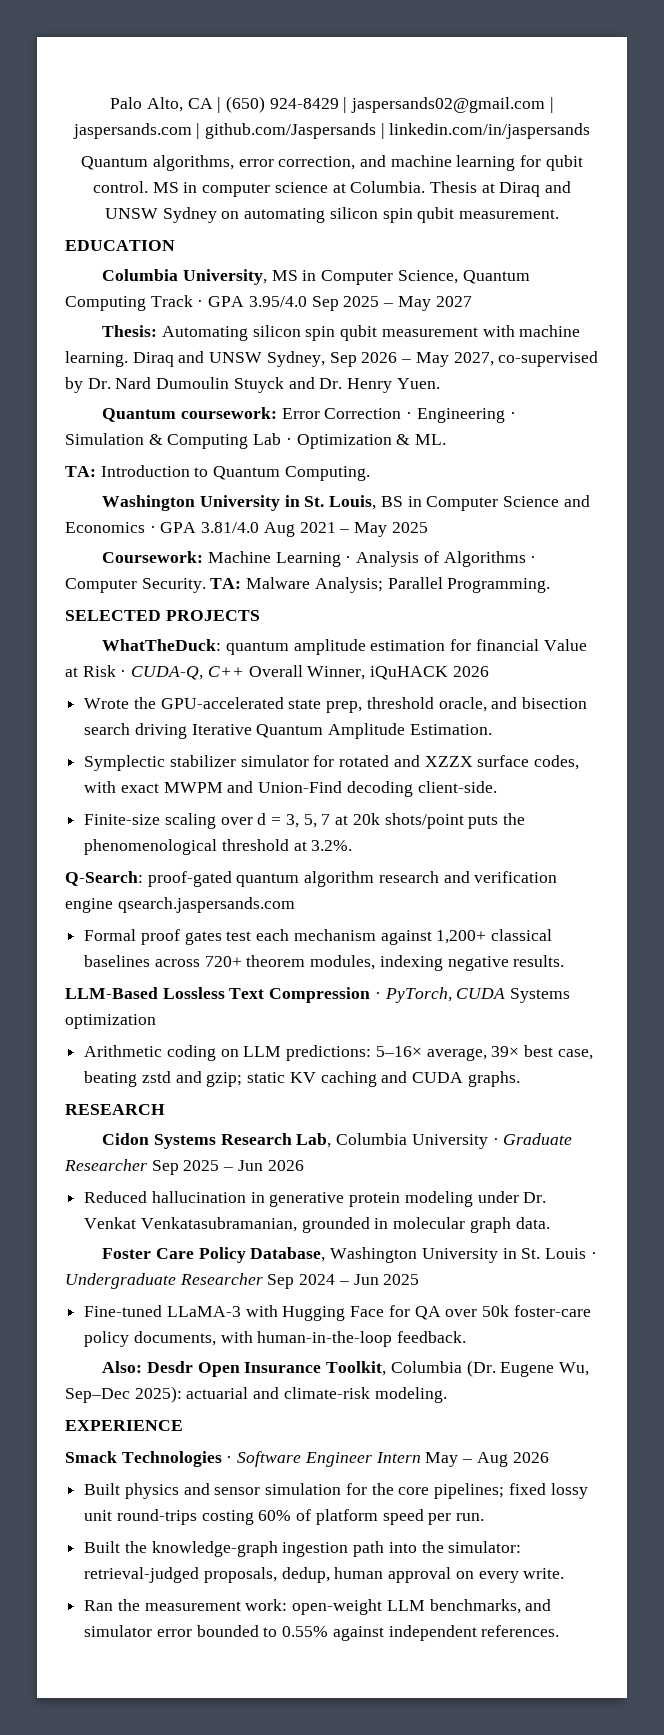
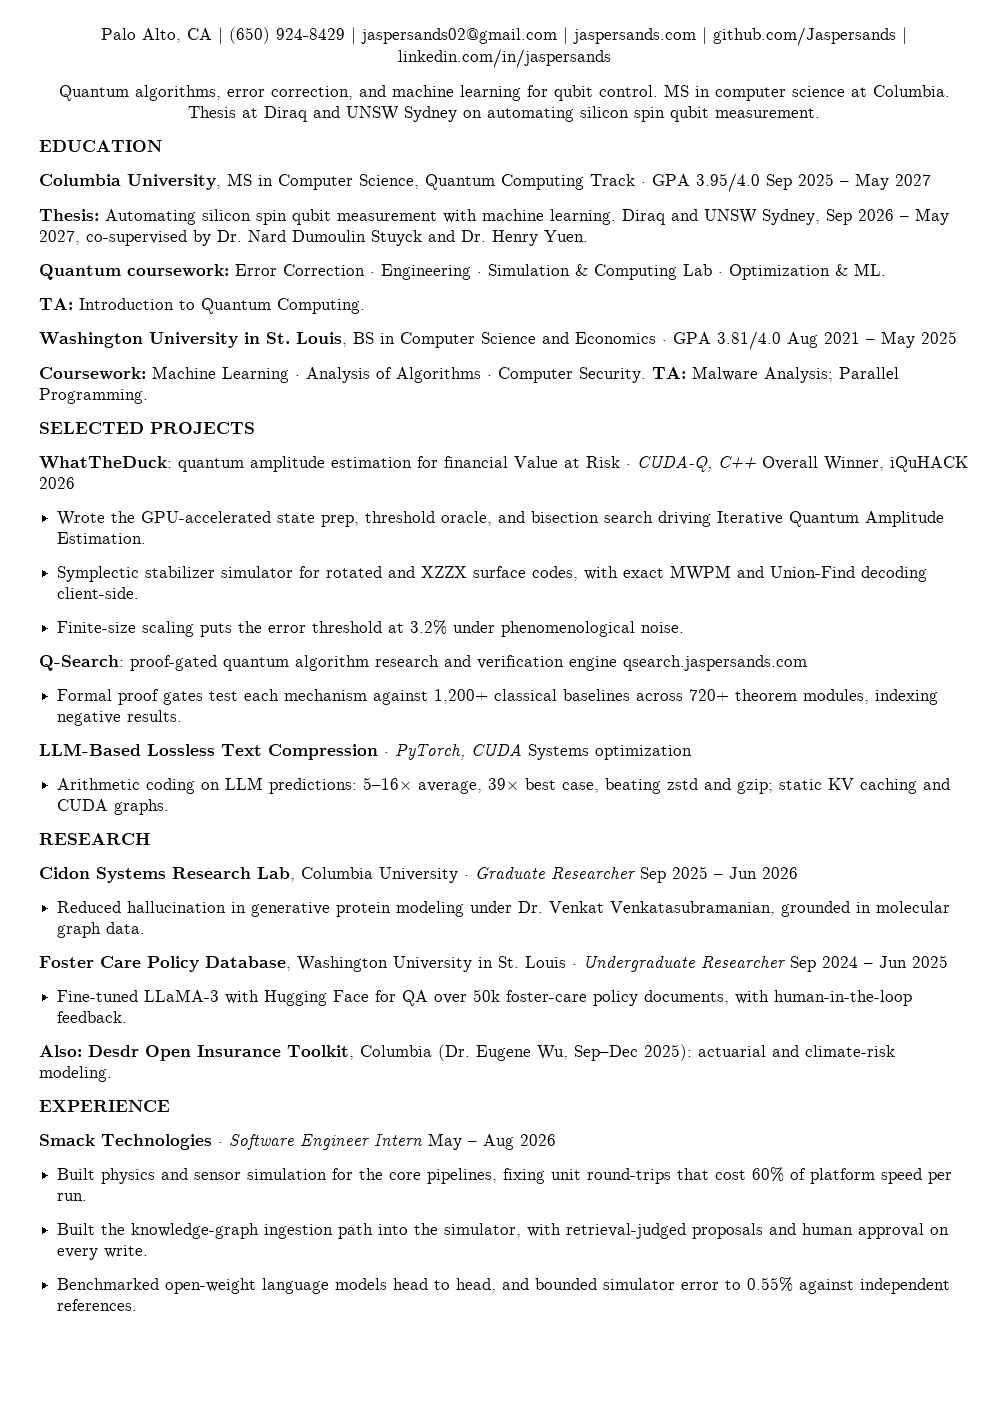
- Finite-size scaling over d = 3, 5, 7 at 20k shots/point puts the phenomenological threshold at 3.2%.
+ Finite-size scaling puts the error threshold at 3.2% under phenomenological noise.
- Built physics and sensor simulation for the core pipelines; fixed lossy unit round-trips costing 60% of platform speed per run.
+ Built physics and sensor simulation for the core pipelines, fixing unit round-trips that cost 60% of platform speed per run.
- Built the knowledge-graph ingestion path into the simulator: retrieval-judged proposals, dedup, human approval on every write.
+ Built the knowledge-graph ingestion path into the simulator, with retrieval-judged proposals and human approval on every write.
- Ran the measurement work: open-weight LLM benchmarks, and simulator error bounded to 0.55% against independent references.
+ Benchmarked open-weight language models head to head, and bounded simulator error to 0.55% against independent references.

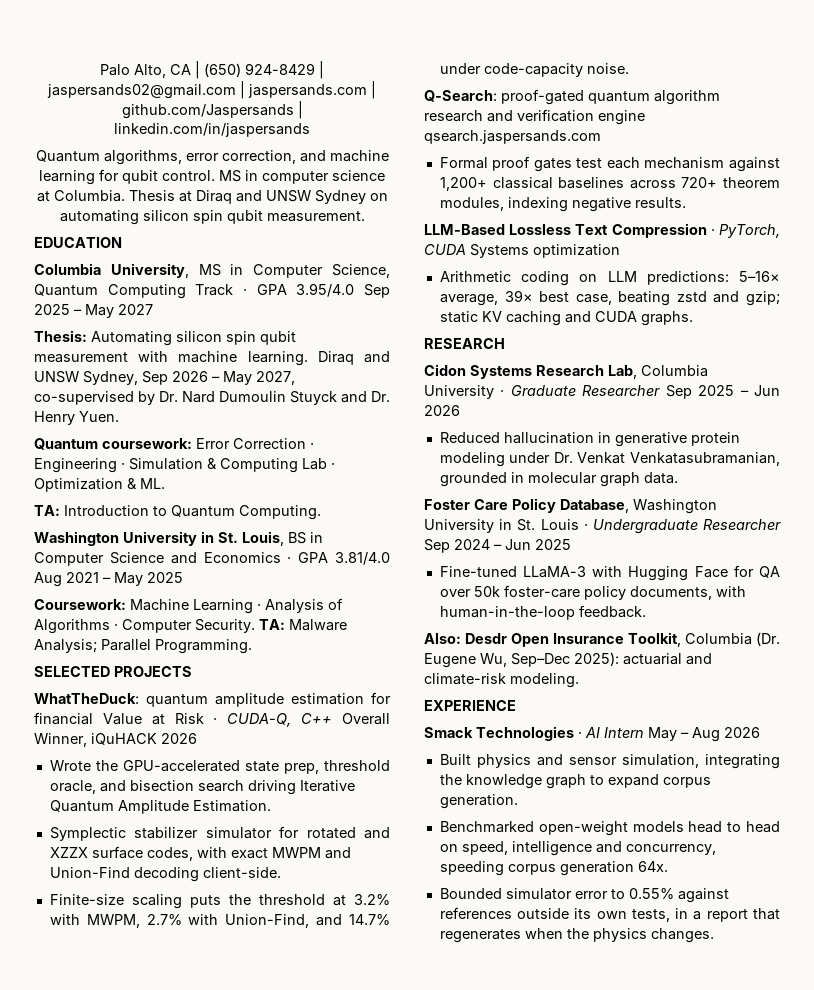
- Finite-size scaling puts the error threshold at 3.2% under phenomenological noise.
+ Finite-size scaling puts the threshold at 3.2% with MWPM, 2.7% with Union-Find, and 14.7% under code-capacity noise.
- Smack Technologies · Software Engineer Intern May – Aug 2026
+ Smack Technologies · AI Intern May – Aug 2026
- Built physics and sensor simulation for the core pipelines, fixing unit round-trips that cost 60% of platform speed per run.
- Built the knowledge-graph ingestion path into the simulator, with retrieval-judged proposals and human approval on every write.
+ Built physics and sensor simulation, integrating the knowledge graph to expand corpus generation.
- Benchmarked open-weight language models head to head, and bounded simulator error to 0.55% against independent references.
+ Benchmarked open-weight models head to head on speed, intelligence and concurrency, speeding corpus generation 64x.
+ Bounded simulator error to 0.55% against references outside its own tests, in a report that regenerates when the physics changes.

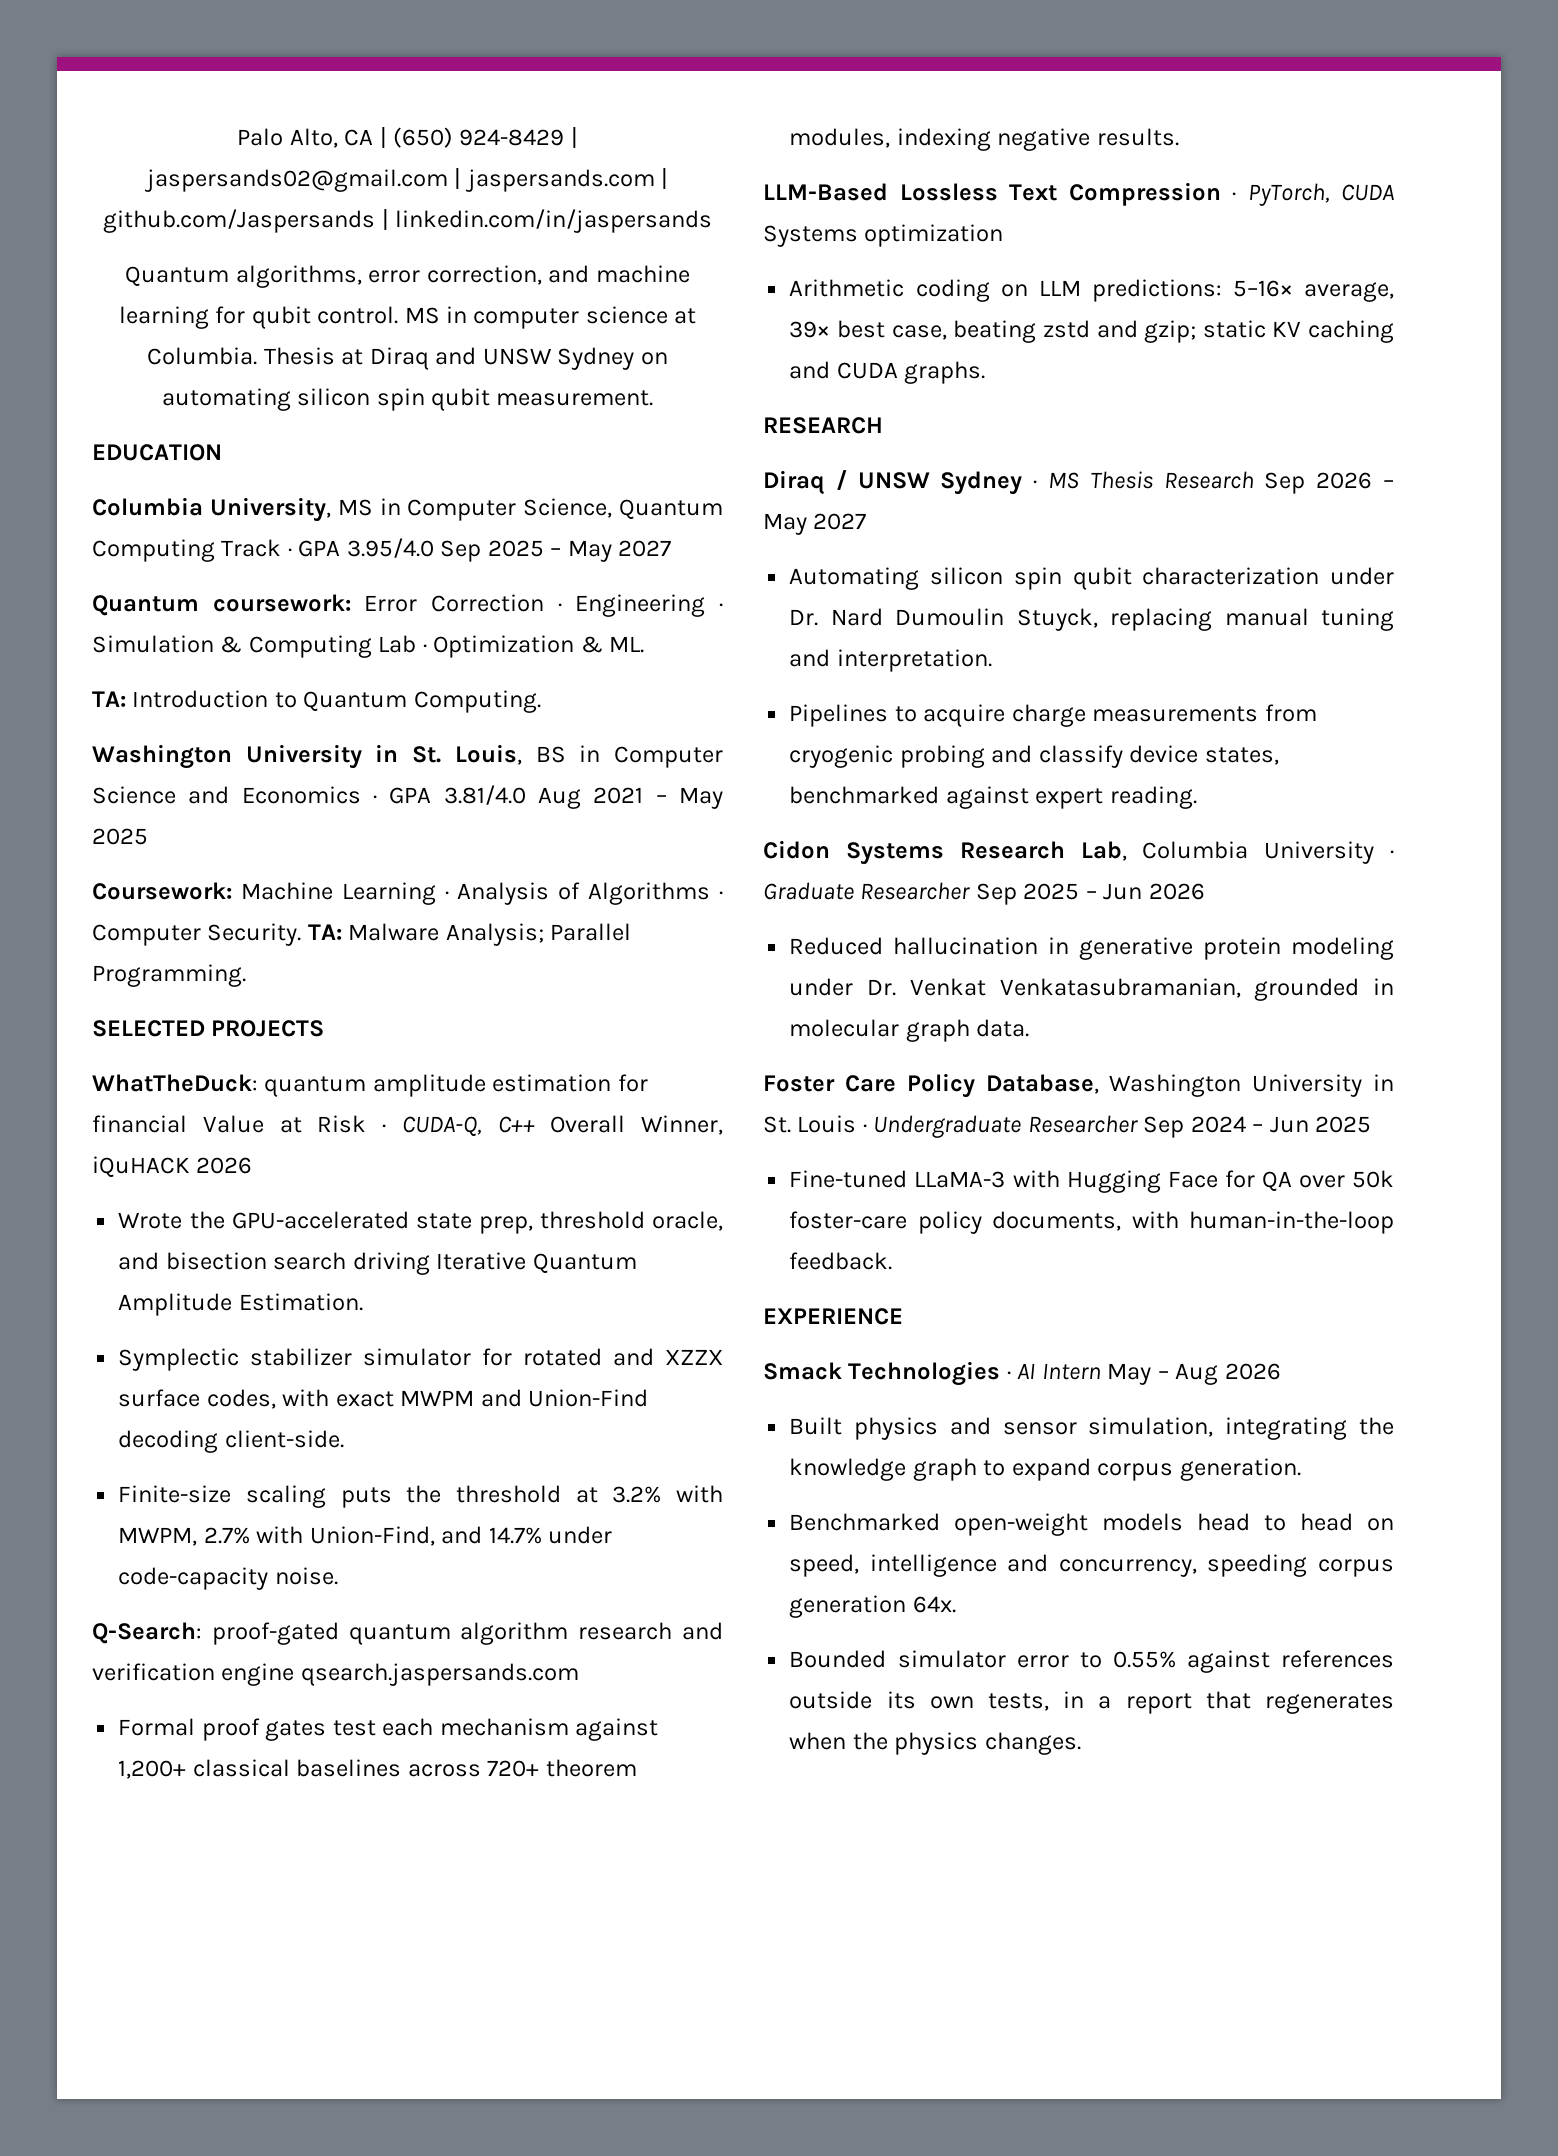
- Thesis: Automating silicon spin qubit measurement with machine learning. Diraq and UNSW Sydney, Sep 2026 – May 2027, co-supervised by Dr. Nard Dumoulin Stuyck and Dr. Henry Yuen.
+ Diraq / UNSW Sydney · MS Thesis Research Sep 2026 – May 2027
+ Automating silicon spin qubit characterization under Dr. Nard Dumoulin Stuyck, replacing manual tuning and interpretation.
+ Pipelines to acquire charge measurements from cryogenic probing and classify device states, benchmarked against expert reading.
- Also: Desdr Open Insurance Toolkit, Columbia (Dr. Eugene Wu, Sep–Dec 2025): actuarial and climate-risk modeling.

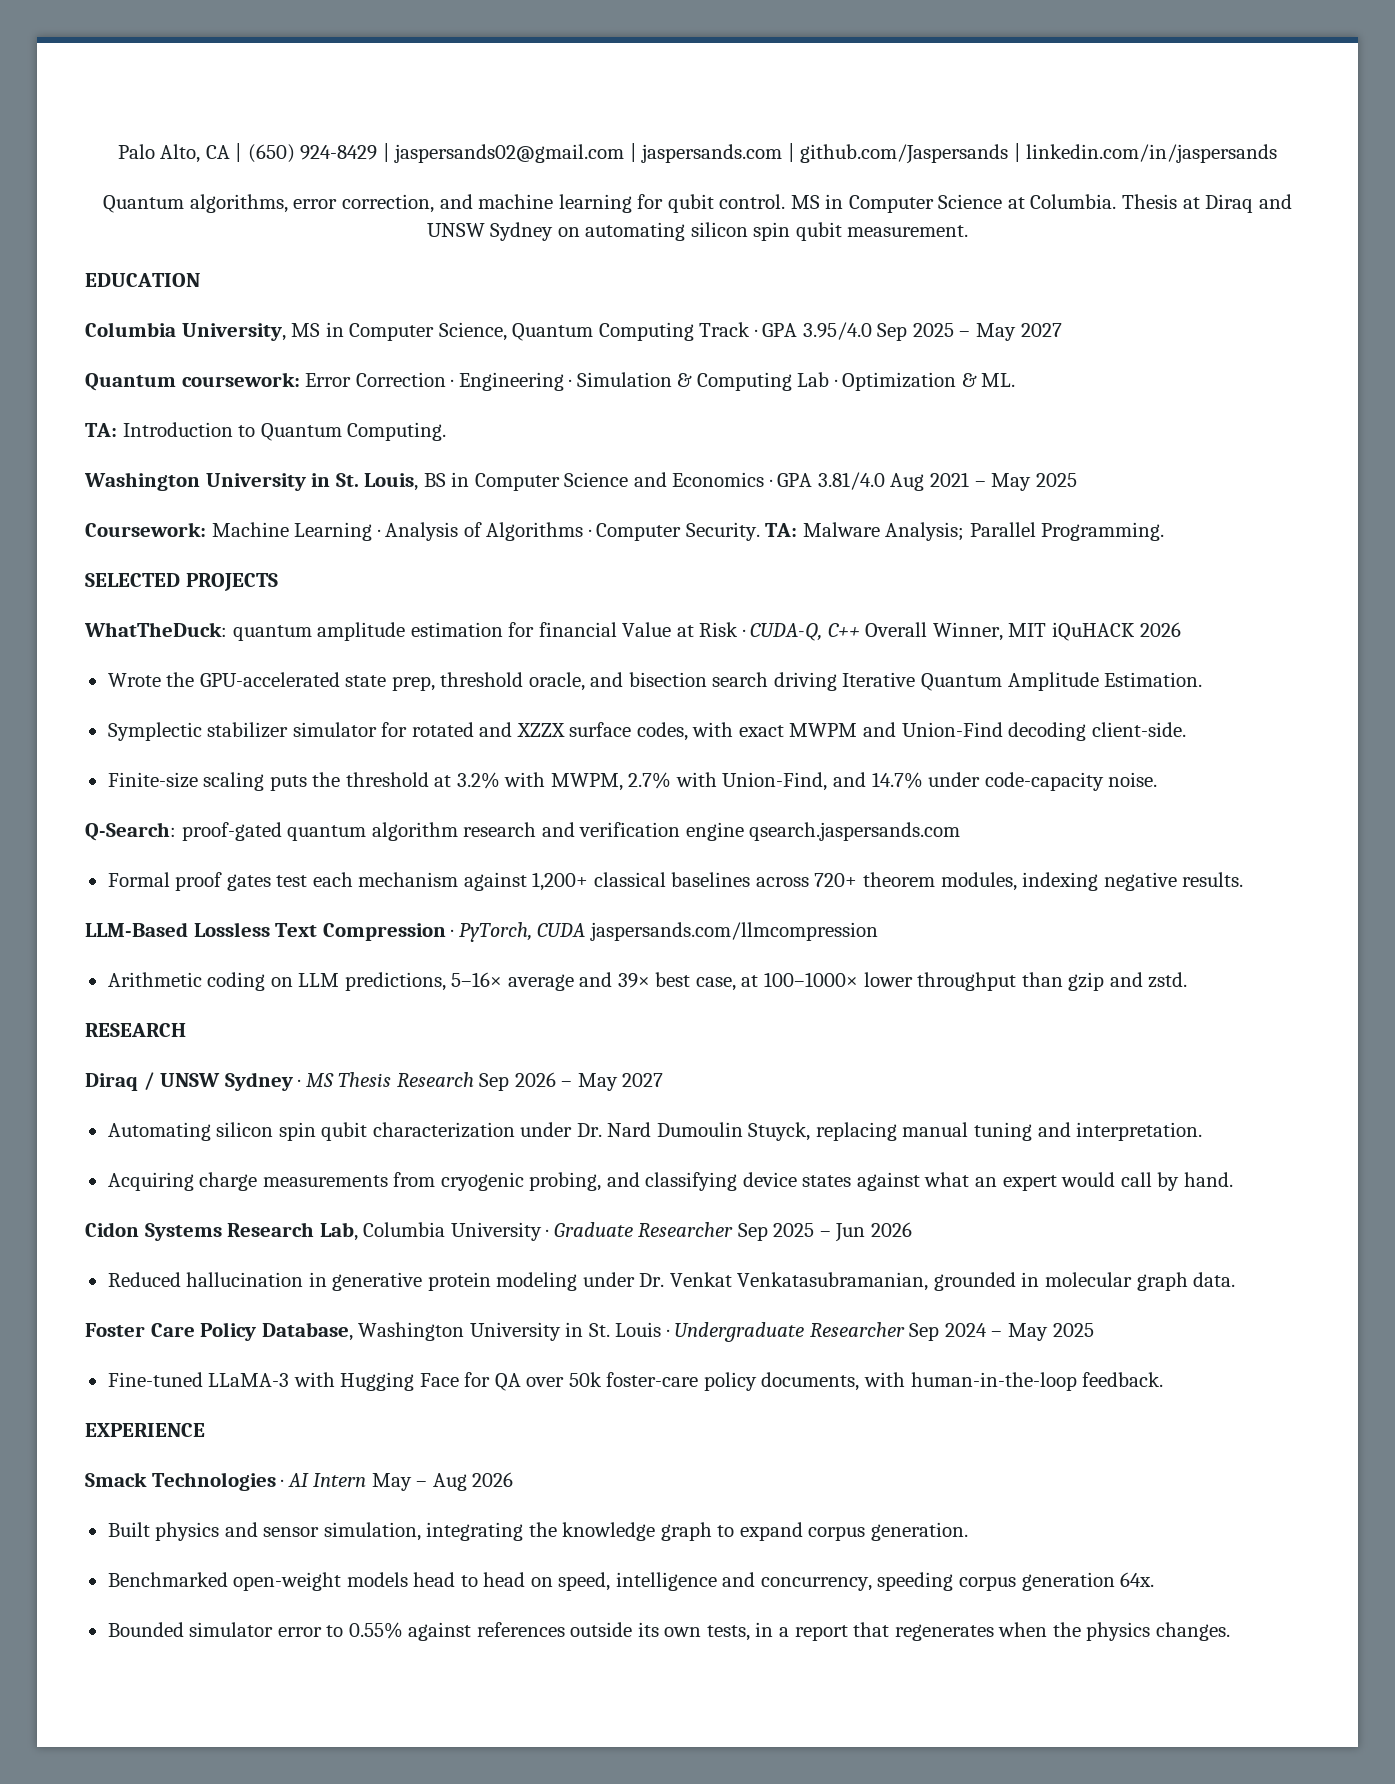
- MS in computer science at Columbia.
+ MS in Computer Science at Columbia.
- WhatTheDuck: quantum amplitude estimation for financial Value at Risk · CUDA-Q, C++ Overall Winner, iQuHACK 2026
+ WhatTheDuck: quantum amplitude estimation for financial Value at Risk · CUDA-Q, C++ Overall Winner, MIT iQuHACK 2026
- LLM-Based Lossless Text Compression · PyTorch, CUDA Systems optimization
+ LLM-Based Lossless Text Compression · PyTorch, CUDA jaspersands.com/llmcompression
- Arithmetic coding on LLM predictions: 5–16× average, 39× best case, beating zstd and gzip; static KV caching and CUDA graphs.
+ Arithmetic coding on LLM predictions, 5–16× average and 39× best case, at 100–1000× lower throughput than gzip and zstd.
- Pipelines to acquire charge measurements from cryogenic probing and classify device states, benchmarked against expert reading.
+ Acquiring charge measurements from cryogenic probing, and classifying device states against what an expert would call by hand.
- Foster Care Policy Database, Washington University in St. Louis · Undergraduate Researcher Sep 2024 – Jun 2025
+ Foster Care Policy Database, Washington University in St. Louis · Undergraduate Researcher Sep 2024 – May 2025

